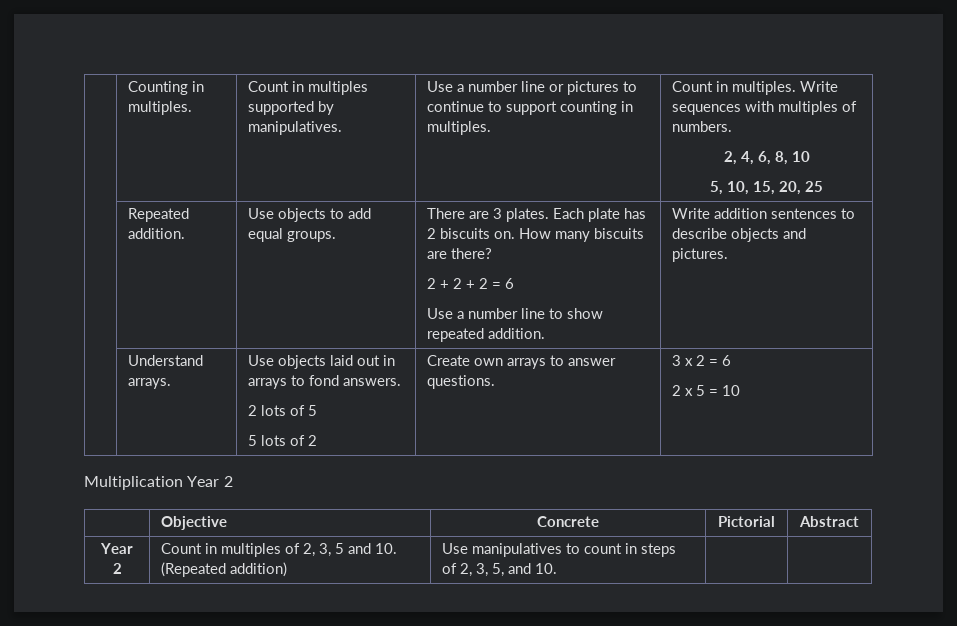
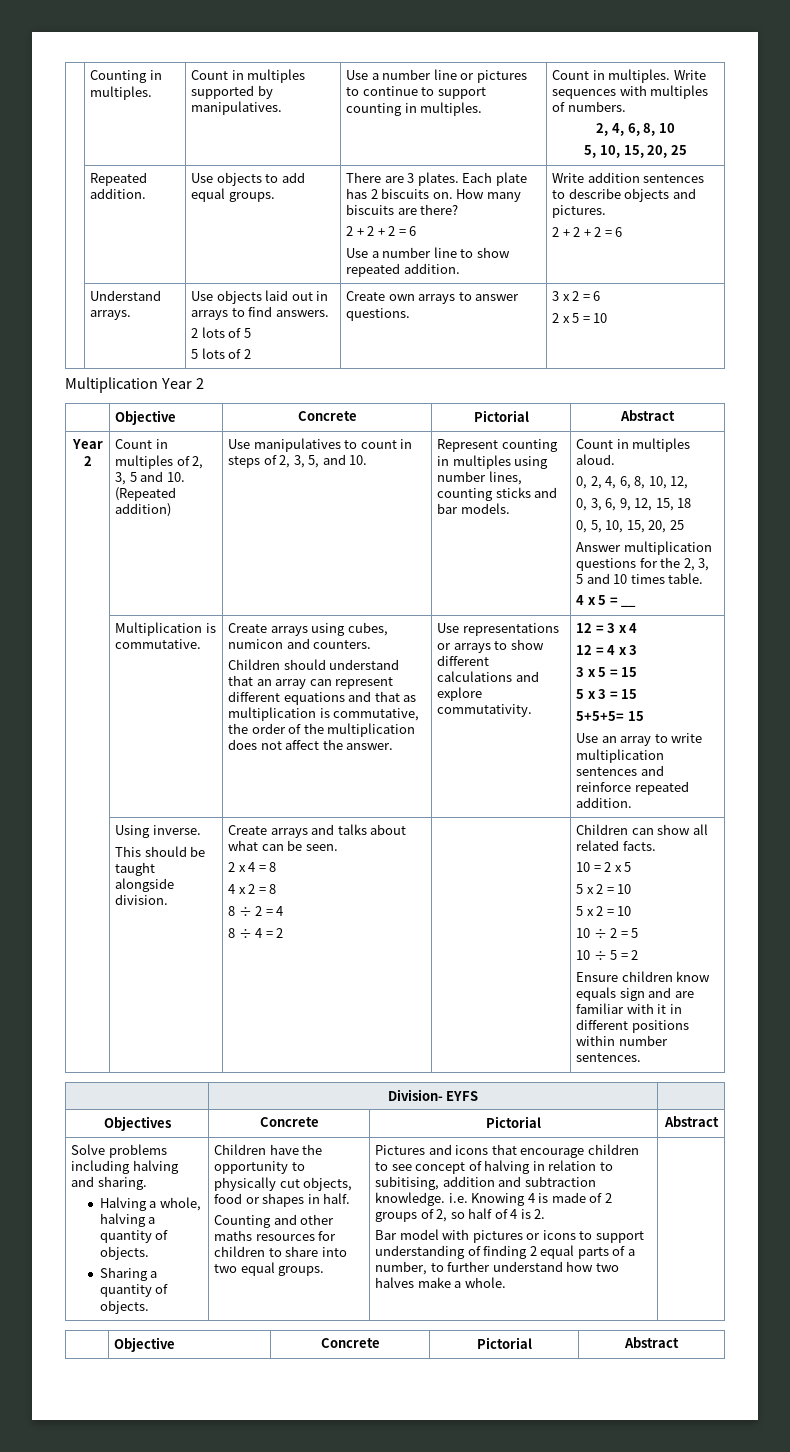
  Write addition sentences to describe objects and pictures.
+ 2 + 2 + 2 = 6
- | Understand arrays. | Use objects laid out in arrays to fond answers.
+ | Understand arrays. | Use objects laid out in arrays to find answers.
+ Represent counting in multiples using number lines, counting sticks and bar models. | Count in multiples aloud.
+ 0, 2, 4, 6, 8, 10, 12,
+ 0, 3, 6, 9, 12, 15, 18
+ 0, 5, 10, 15, 20, 25
+ Answer multiplication questions for the 2, 3, 5 and 10 times table.
+ 4 x 5 = __
+ | Multiplication is commutative. | Create arrays using cubes, numicon and counters.
+ Children should understand that an array can represent different equations and that as multiplication is commutative, the order of the multiplication does not affect the answer. | Use representations or arrays to show different calculations and explore commutativity. | 12 = 3 x 4
+ 12 = 4 x 3
+ 3 x 5 = 15
+ 5 x 3 = 15
+ 5+5+5= 15
+ Use an array to write multiplication sentences and reinforce repeated addition.
+ | Using inverse.
+ This should be taught alongside division. | Create arrays and talks about what can be seen.
+ 2 x 4 = 8
+ 4 x 2 = 8
+ 8 ÷ 2 = 4
+ 8 ÷ 4 = 2 | | Children can show all related facts.
+ 10 = 2 x 5
+ 5 x 2 = 10
+ 5 x 2 = 10
+ 10 ÷ 2 = 5
+ 10 ÷ 5 = 2
+ Ensure children know equals sign and are familiar with it in different positions within number sentences.
+ | Division- EYFS |
+ Objectives | Concrete | Pictorial | Abstract
+ Solve problems including halving and sharing.
+ Halving a whole, halving a quantity of objects.
+ Sharing a quantity of objects. | Children have the opportunity to physically cut objects, food or shapes in half.
+ Counting and other maths resources for children to share into two equal groups. | Pictures and icons that encourage children to see concept of halving in relation to subitising, addition and subtraction knowledge. i.e. Knowing 4 is made of 2 groups of 2, so half of 4 is 2.
+ Bar model with pictures or icons to support understanding of finding 2 equal parts of a number, to further understand how two halves make a whole. |
+ | Objective | Concrete | Pictorial | Abstract

